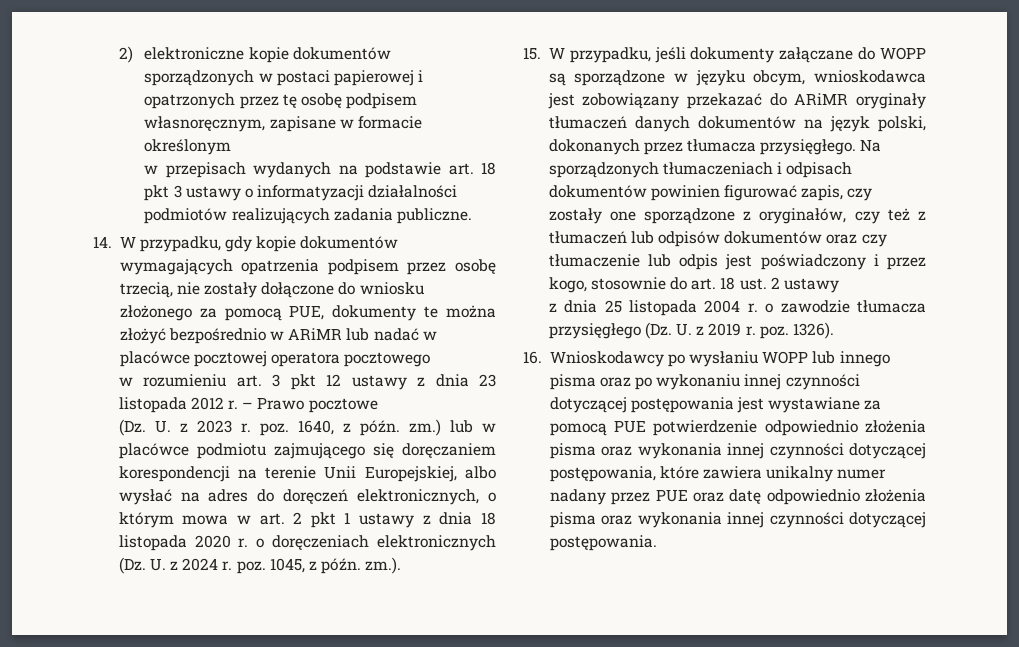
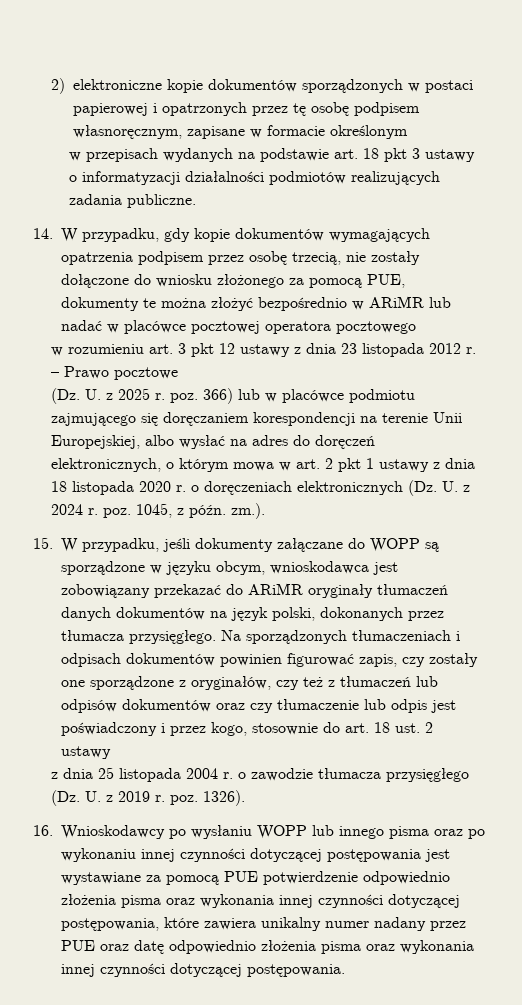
- (Dz. U. z 2023 r. poz. 1640, z późn. zm.) lub w placówce podmiotu zajmującego się doręczaniem korespondencji na terenie Unii Europejskiej, albo wysłać na adres do doręczeń elektronicznych, o którym mowa w art. 2 pkt 1 ustawy z dnia 18 listopada 2020 r. o doręczeniach elektronicznych (Dz. U. z 2024 r. poz. 1045, z późn. zm.).
+ (Dz. U. z 2025 r. poz. 366) lub w placówce podmiotu zajmującego się doręczaniem korespondencji na terenie Unii Europejskiej, albo wysłać na adres do doręczeń elektronicznych, o którym mowa w art. 2 pkt 1 ustawy z dnia 18 listopada 2020 r. o doręczeniach elektronicznych (Dz. U. z 2024 r. poz. 1045, z późn. zm.).

